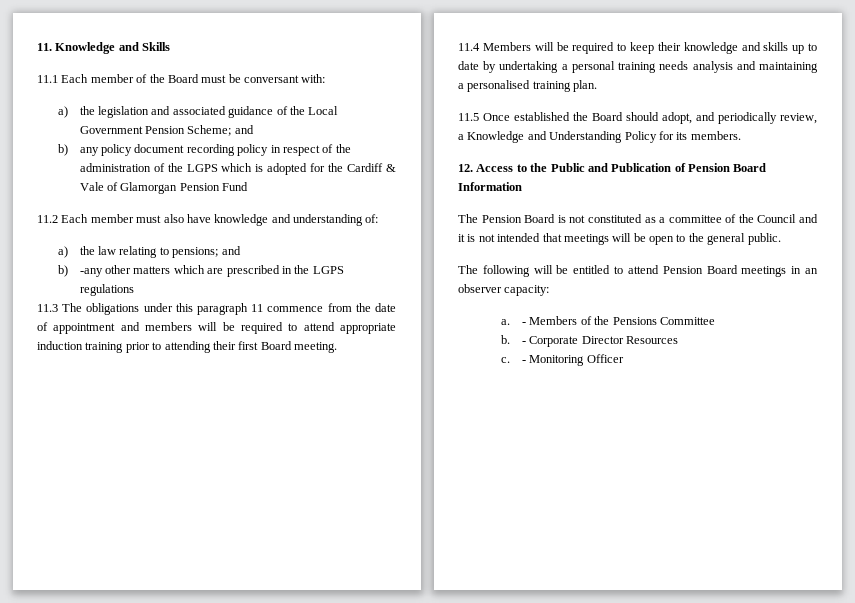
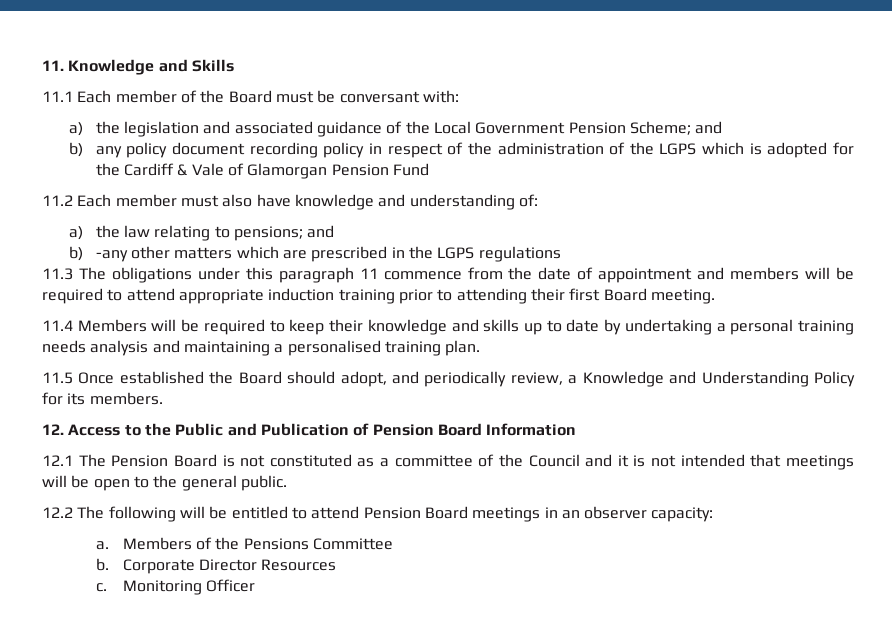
- The Pension Board is not constituted as a committee of the Council and it is not intended that meetings will be open to the general public.
+ 12.1 The Pension Board is not constituted as a committee of the Council and it is not intended that meetings will be open to the general public.
- The following will be entitled to attend Pension Board meetings in an observer capacity:
+ 12.2 The following will be entitled to attend Pension Board meetings in an observer capacity:
- - Members of the Pensions Committee
+ Members of the Pensions Committee
- - Corporate Director Resources
+ Corporate Director Resources
- - Monitoring Officer
+ Monitoring Officer

